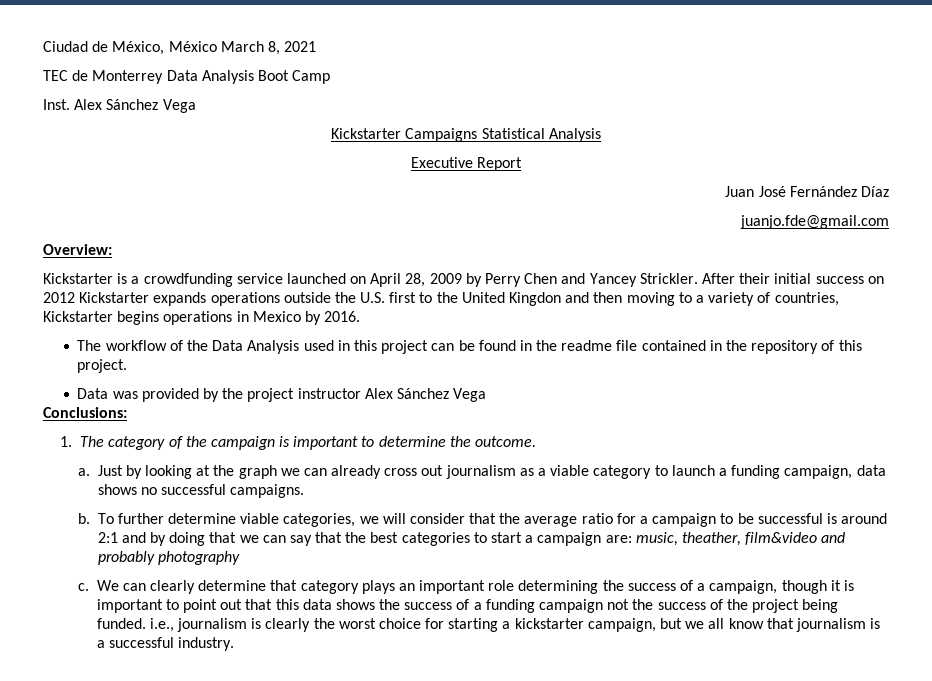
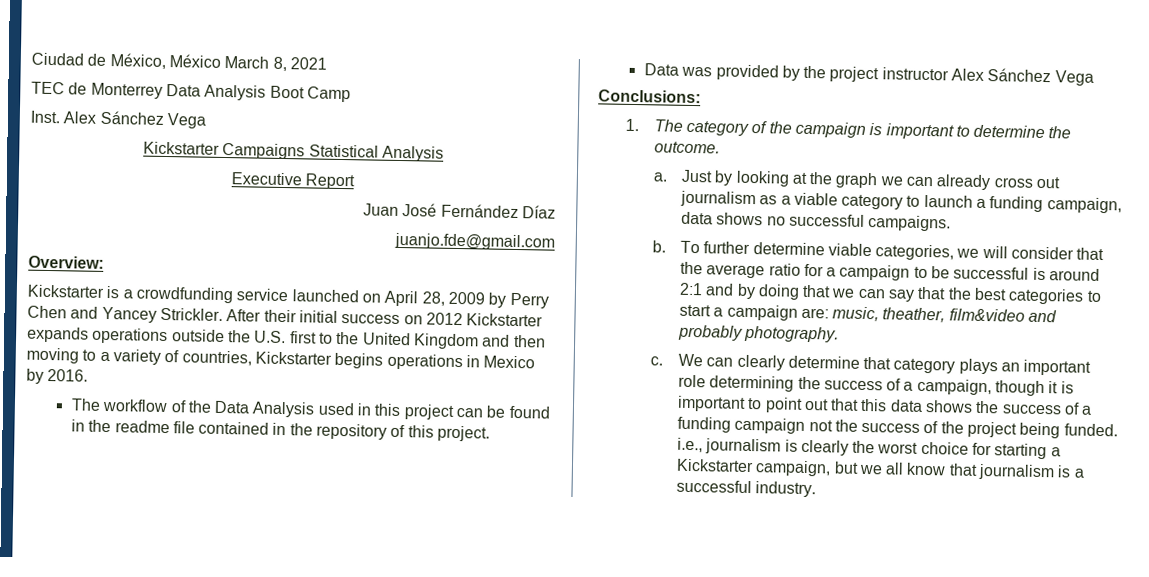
- After their initial success on 2012 Kickstarter expands operations outside the U.S. first to the United Kingdon and then moving to a variety of countries, Kickstarter begins operations in Mexico by 2016.
+ After their initial success on 2012 Kickstarter expands operations outside the U.S. first to the United Kingdom and then moving to a variety of countries, Kickstarter begins operations in Mexico by 2016.
- To further determine viable categories, we will consider that the average ratio for a campaign to be successful is around 2:1 and by doing that we can say that the best categories to start a campaign are: music, theather, film&video and probably photography
+ To further determine viable categories, we will consider that the average ratio for a campaign to be successful is around 2:1 and by doing that we can say that the best categories to start a campaign are: music, theather, film&video and probably photography.
- We can clearly determine that category plays an important role determining the success of a campaign, though it is important to point out that this data shows the success of a funding campaign not the success of the project being funded. i.e., journalism is clearly the worst choice for starting a kickstarter campaign, but we all know that journalism is a successful industry.
+ We can clearly determine that category plays an important role determining the success of a campaign, though it is important to point out that this data shows the success of a funding campaign not the success of the project being funded. i.e., journalism is clearly the worst choice for starting a Kickstarter campaign, but we all know that journalism is a successful industry.

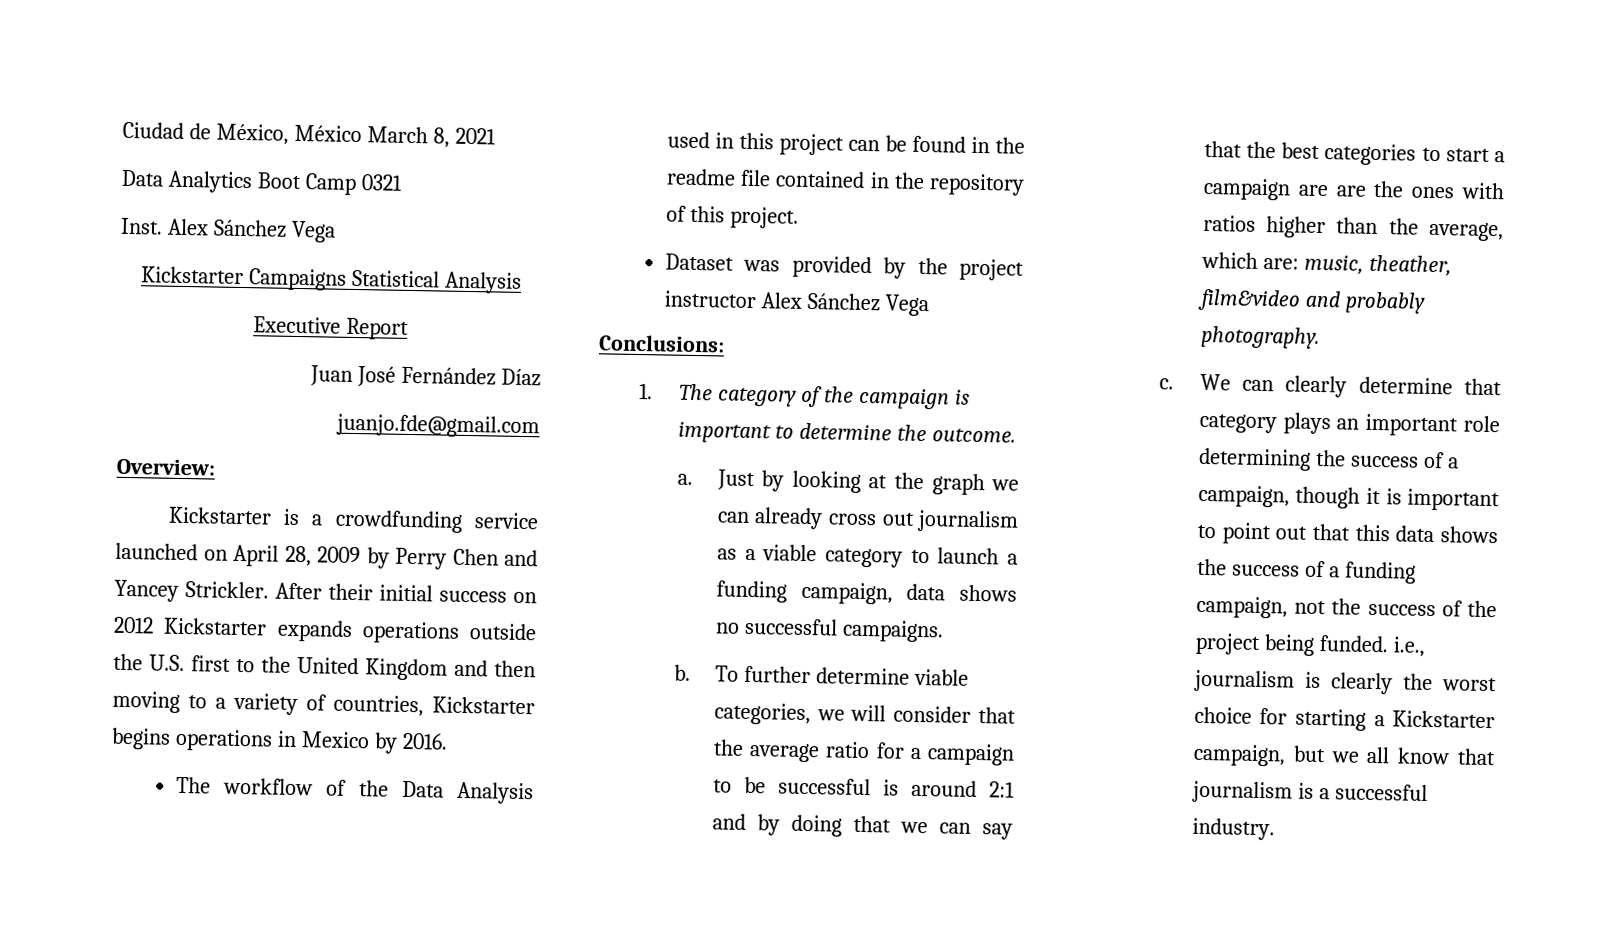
- TEC de Monterrey Data Analysis Boot Camp
+ Data Analytics Boot Camp 0321
- Data was provided by the project instructor Alex Sánchez Vega
+ Dataset was provided by the project instructor Alex Sánchez Vega
- To further determine viable categories, we will consider that the average ratio for a campaign to be successful is around 2:1 and by doing that we can say that the best categories to start a campaign are: music, theather, film&video and probably photography.
+ To further determine viable categories, we will consider that the average ratio for a campaign to be successful is around 2:1 and by doing that we can say that the best categories to start a campaign are are the ones with ratios higher than the average, which are: music, theather, film&video and probably photography.
- We can clearly determine that category plays an important role determining the success of a campaign, though it is important to point out that this data shows the success of a funding campaign not the success of the project being funded. i.e., journalism is clearly the worst choice for starting a Kickstarter campaign, but we all know that journalism is a successful industry.
+ We can clearly determine that category plays an important role determining the success of a campaign, though it is important to point out that this data shows the success of a funding campaign, not the success of the project being funded. i.e., journalism is clearly the worst choice for starting a Kickstarter campaign, but we all know that journalism is a successful industry.

